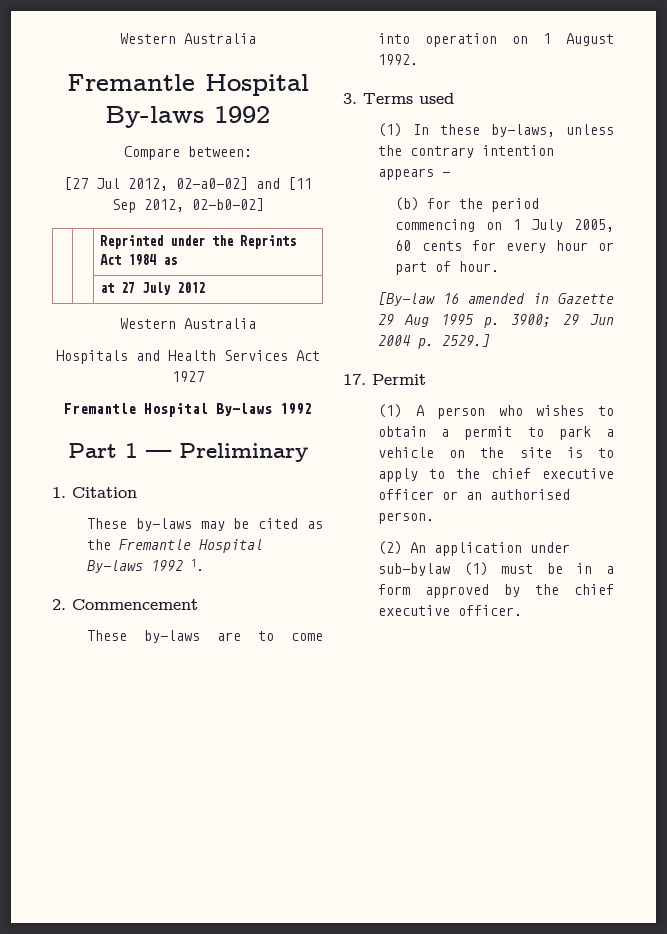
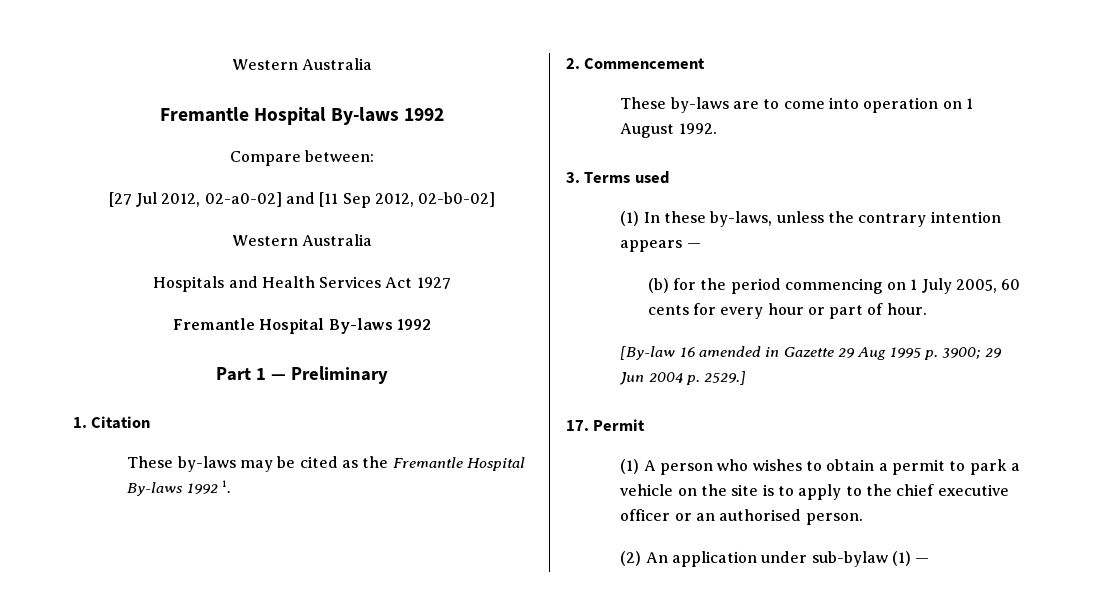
- | | Reprinted under the Reprints Act 1984 as
- | | at 27 July 2012
- (2) An application under sub-bylaw (1) must be in a form approved by the chief executive officer.
+ (2) An application under sub-bylaw (1) —

